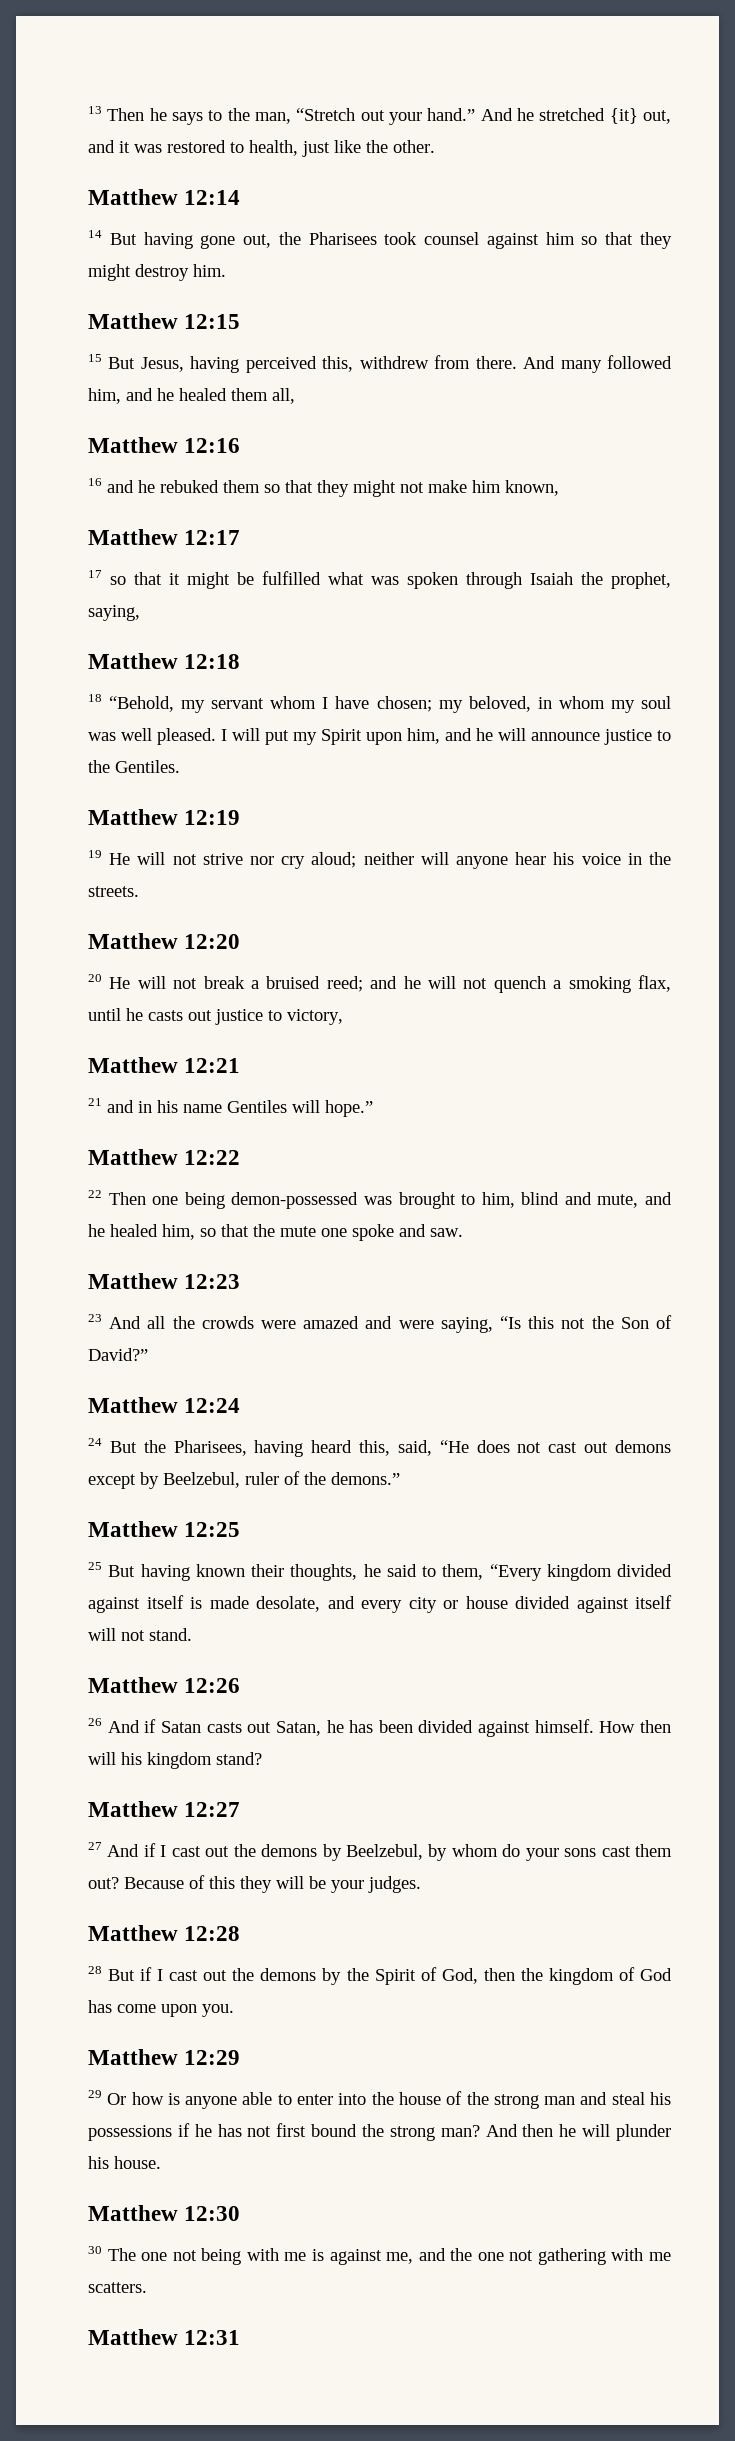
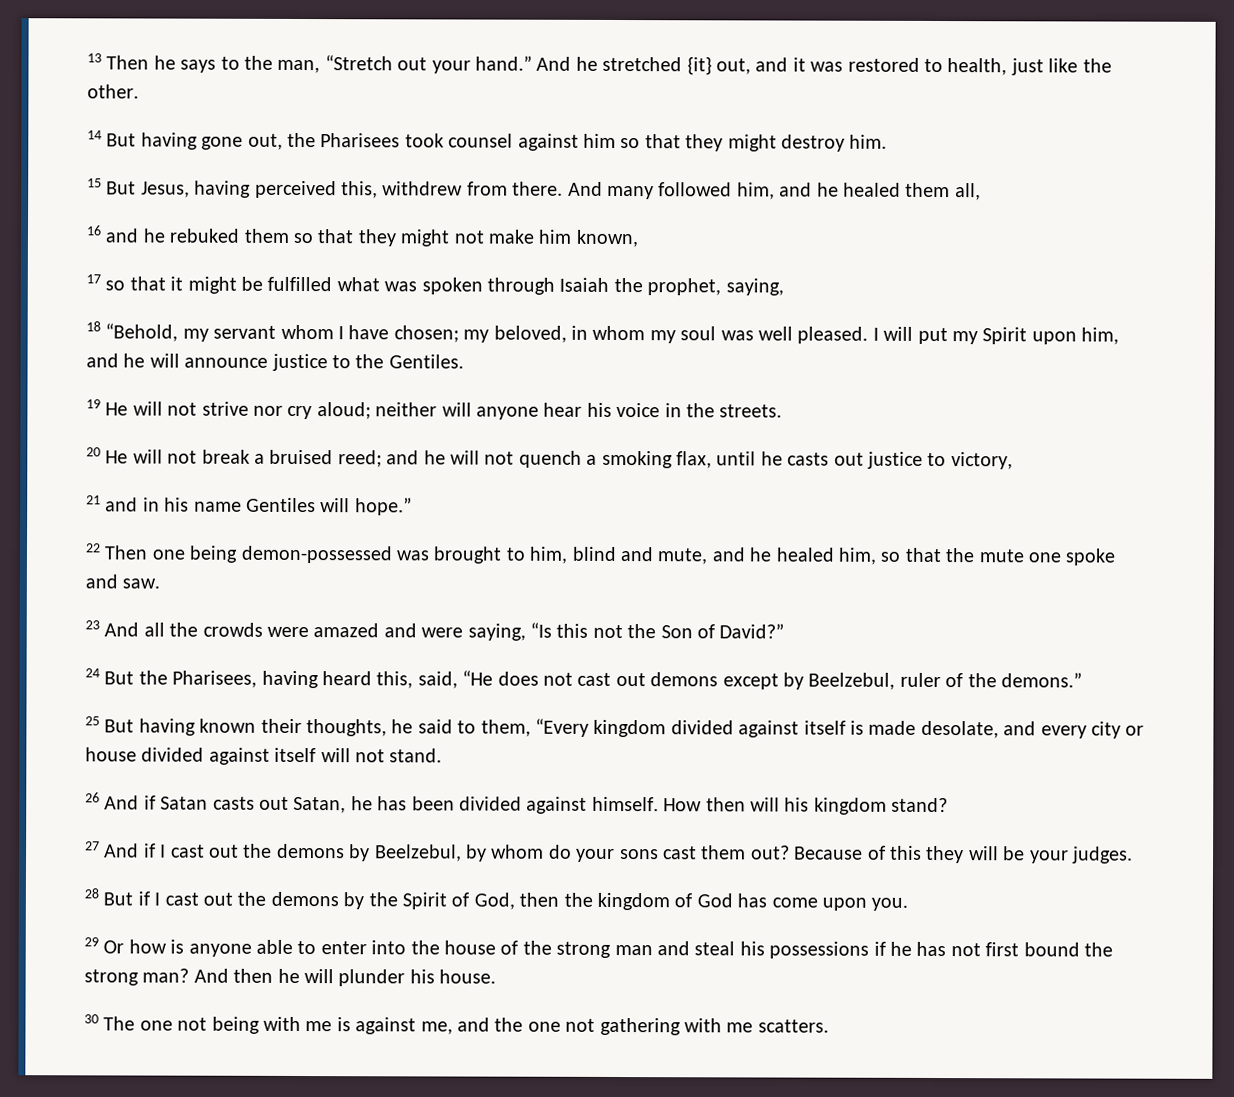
- Matthew 12:14
- Matthew 12:15
- Matthew 12:16
- Matthew 12:17
- Matthew 12:18
- Matthew 12:19
- Matthew 12:20
- Matthew 12:21
- Matthew 12:22
- Matthew 12:23
- Matthew 12:24
- Matthew 12:25
- Matthew 12:26
- Matthew 12:27
- Matthew 12:28
- Matthew 12:29
- Matthew 12:30
- Matthew 12:31

